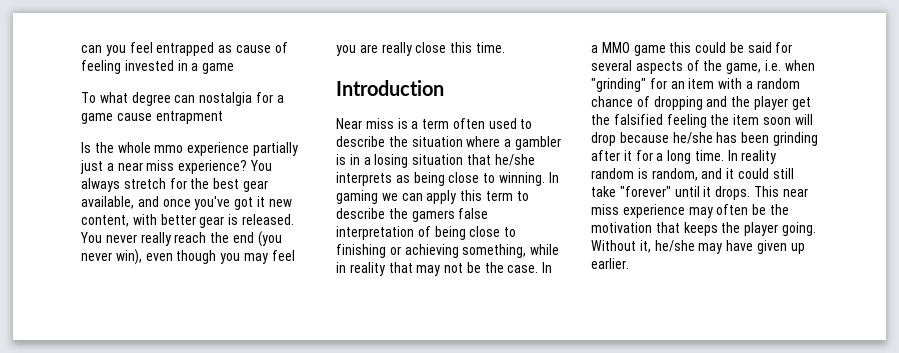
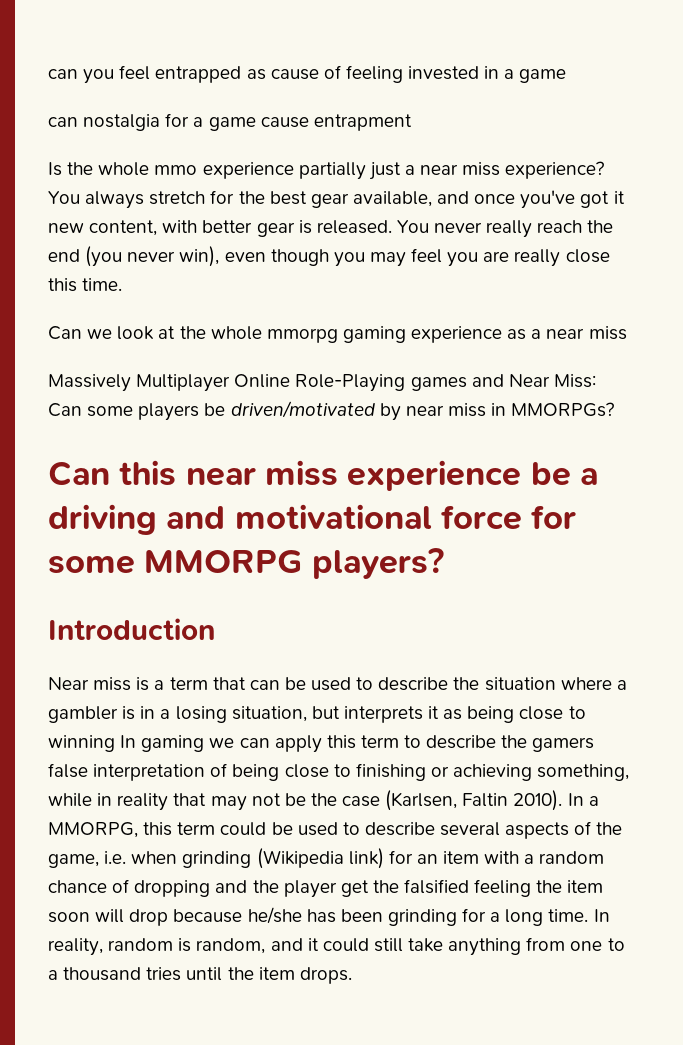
- To what degree can nostalgia for a game cause entrapment
+ can nostalgia for a game cause entrapment
+ Can we look at the whole mmorpg gaming experience as a near miss
+ Massively Multiplayer Online Role-Playing games and Near Miss: Can some players be driven/motivated by near miss in MMORPGs?
+ Can this near miss experience be a driving and motivational force for some MMORPG players?
- Near miss is a term often used to describe the situation where a gambler is in a losing situation that he/she interprets as being close to winning. In gaming we can apply this term to describe the gamers false interpretation of being close to finishing or achieving something, while in reality that may not be the case. In a MMO game this could be said for several aspects of the game, i.e. when "grinding" for an item with a random chance of dropping and the player get the falsified feeling the item soon will drop because he/she has been grinding after it for a long time.
+ Near miss is a term that can be used to describe the situation where a gambler is in a losing situation, but interprets it as being close to winning In gaming we can apply this term to describe the gamers false interpretation of being close to finishing or achieving something, while in reality that may not be the case (Karlsen, Faltin 2010). In a MMORPG, this term could be used to describe several aspects of the game, i.e. when grinding (Wikipedia link) for an item with a random chance of dropping and the player get the falsified feeling the item soon will drop because he/she has been grinding for a long time.
- In reality random is random, and it could still take "forever" until it drops. This near miss experience may often be the motivation that keeps the player going. Without it, he/she may have given up earlier.
+ In reality, random is random, and it could still take anything from one to a thousand tries until the item drops.

